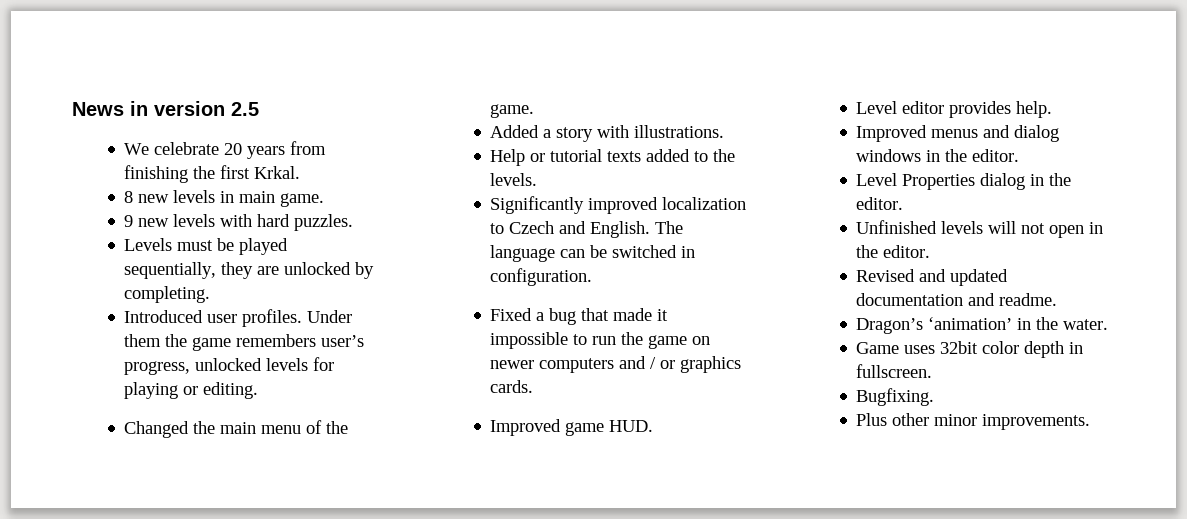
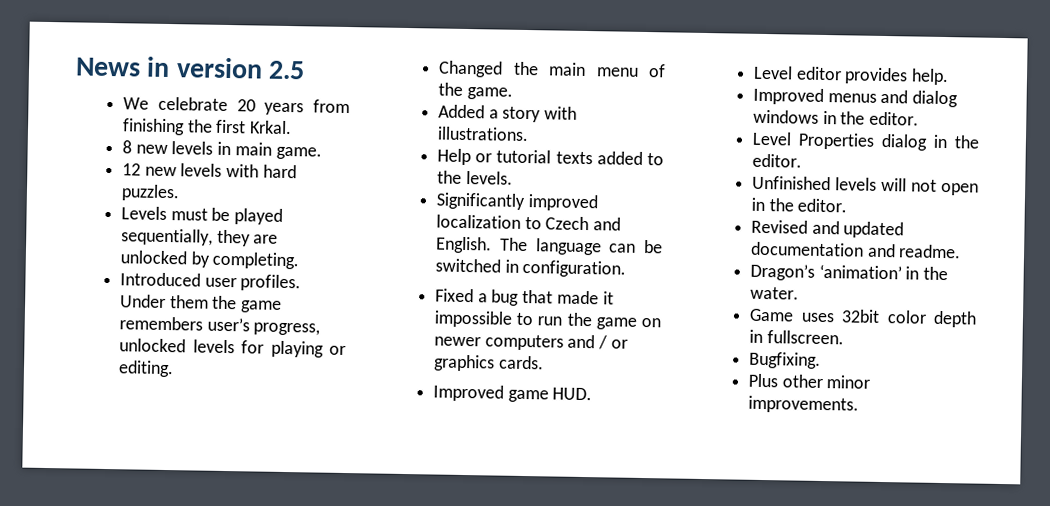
- 9 new levels with hard puzzles.
+ 12 new levels with hard puzzles.

